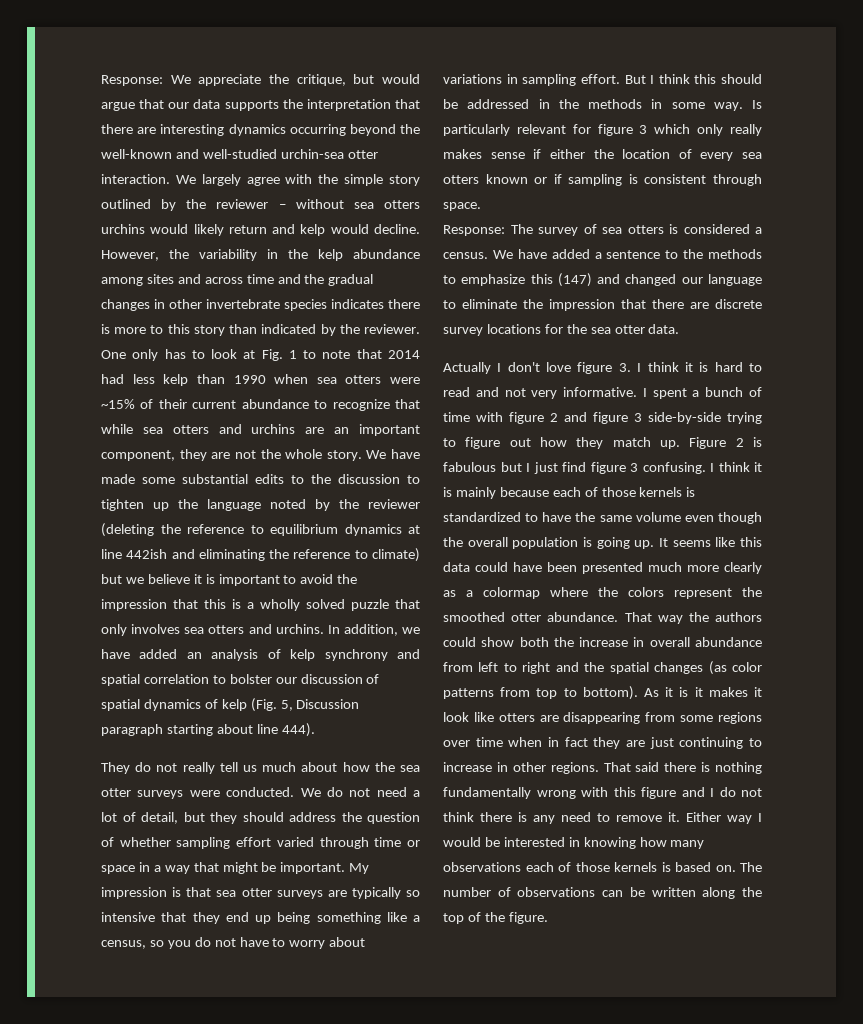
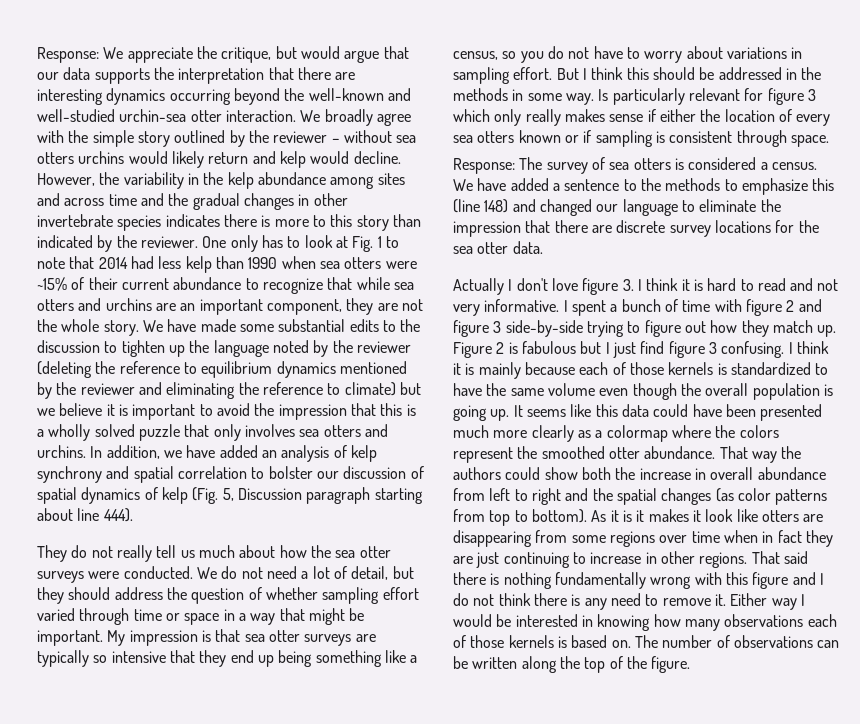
- We largely agree with the simple story outlined by the reviewer – without sea otters urchins would likely return and kelp would decline.
+ We broadly agree with the simple story outlined by the reviewer – without sea otters urchins would likely return and kelp would decline.
- We have made some substantial edits to the discussion to tighten up the language noted by the reviewer (deleting the reference to equilibrium dynamics at line 442ish and eliminating the reference to climate) but we believe it is important to avoid the impression that this is a wholly solved puzzle that only involves sea otters and urchins.
+ We have made some substantial edits to the discussion to tighten up the language noted by the reviewer (deleting the reference to equilibrium dynamics mentioned by the reviewer and eliminating the reference to climate) but we believe it is important to avoid the impression that this is a wholly solved puzzle that only involves sea otters and urchins.
- We have added a sentence to the methods to emphasize this (147) and changed our language to eliminate the impression that there are discrete survey locations for the sea otter data.
+ We have added a sentence to the methods to emphasize this (line 148) and changed our language to eliminate the impression that there are discrete survey locations for the sea otter data.

